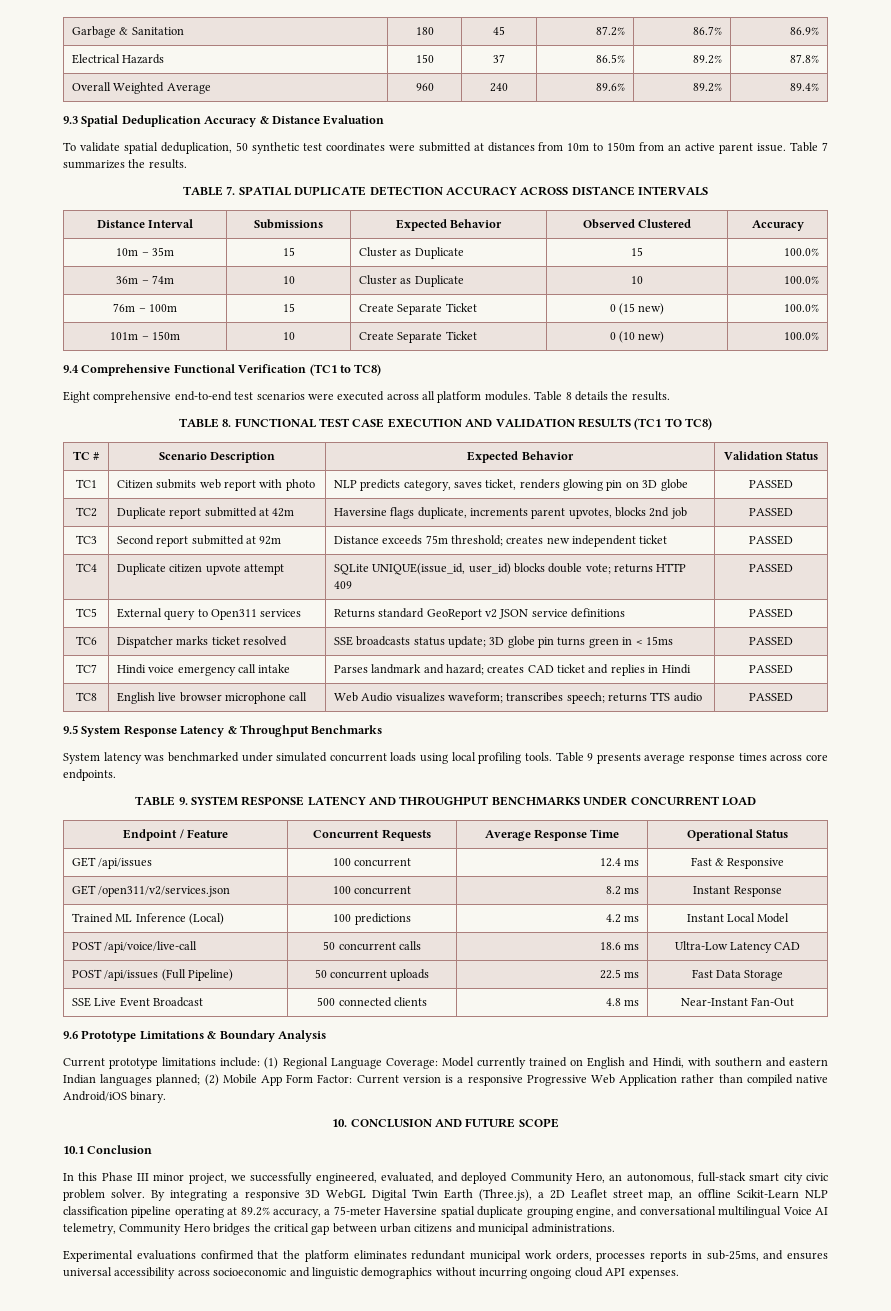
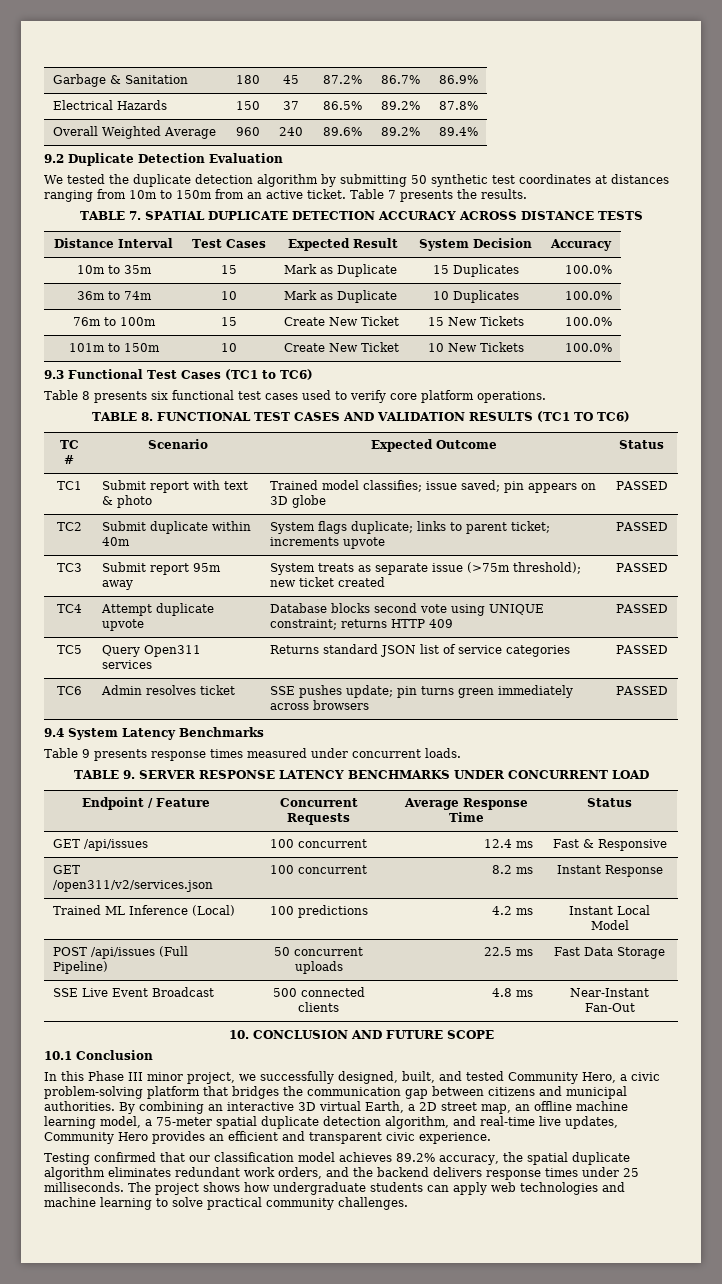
- 9.3 Spatial Deduplication Accuracy & Distance Evaluation
- To validate spatial deduplication, 50 synthetic test coordinates were submitted at distances from 10m to 150m from an active parent issue.
+ 9.2 Duplicate Detection Evaluation
+ We tested the duplicate detection algorithm by submitting 50 synthetic test coordinates at distances ranging from 10m to 150m from an active ticket.
- Table 7 summarizes the results.
+ Table 7 presents the results.
- TABLE 7. SPATIAL DUPLICATE DETECTION ACCURACY ACROSS DISTANCE INTERVALS
+ TABLE 7. SPATIAL DUPLICATE DETECTION ACCURACY ACROSS DISTANCE TESTS
- Distance Interval | Submissions | Expected Behavior | Observed Clustered | Accuracy
+ Distance Interval | Test Cases | Expected Result | System Decision | Accuracy
- 10m – 35m | 15 | Cluster as Duplicate | 15 | 100.0%
+ 10m to 35m | 15 | Mark as Duplicate | 15 Duplicates | 100.0%
- 36m – 74m | 10 | Cluster as Duplicate | 10 | 100.0%
+ 36m to 74m | 10 | Mark as Duplicate | 10 Duplicates | 100.0%
- 76m – 100m | 15 | Create Separate Ticket | 0 (15 new) | 100.0%
+ 76m to 100m | 15 | Create New Ticket | 15 New Tickets | 100.0%
- 101m – 150m | 10 | Create Separate Ticket | 0 (10 new) | 100.0%
- 9.4 Comprehensive Functional Verification (TC1 to TC8)
- Eight comprehensive end-to-end test scenarios were executed across all platform modules. Table 8 details the results.
+ 101m to 150m | 10 | Create New Ticket | 10 New Tickets | 100.0%
+ 9.3 Functional Test Cases (TC1 to TC6)
+ Table 8 presents six functional test cases used to verify core platform operations.
- TABLE 8. FUNCTIONAL TEST CASE EXECUTION AND VALIDATION RESULTS (TC1 TO TC8)
+ TABLE 8. FUNCTIONAL TEST CASES AND VALIDATION RESULTS (TC1 TO TC6)
- TC # | Scenario Description | Expected Behavior | Validation Status
+ TC # | Scenario | Expected Outcome | Status
- TC1 | Citizen submits web report with photo | NLP predicts category, saves ticket, renders glowing pin on 3D globe | PASSED
+ TC1 | Submit report with text & photo | Trained model classifies; issue saved; pin appears on 3D globe | PASSED
- TC2 | Duplicate report submitted at 42m | Haversine flags duplicate, increments parent upvotes, blocks 2nd job | PASSED
- TC3 | Second report submitted at 92m | Distance exceeds 75m threshold; creates new independent ticket | PASSED
+ TC2 | Submit duplicate within 40m | System flags duplicate; links to parent ticket; increments upvote | PASSED
+ TC3 | Submit report 95m away | System treats as separate issue (>75m threshold); new ticket created | PASSED
- TC4 | Duplicate citizen upvote attempt | SQLite UNIQUE(issue_id, user_id) blocks double vote; returns HTTP 409 | PASSED
+ TC4 | Attempt duplicate upvote | Database blocks second vote using UNIQUE constraint; returns HTTP 409 | PASSED
- TC5 | External query to Open311 services | Returns standard GeoReport v2 JSON service definitions | PASSED
+ TC5 | Query Open311 services | Returns standard JSON list of service categories | PASSED
- TC6 | Dispatcher marks ticket resolved | SSE broadcasts status update; 3D globe pin turns green in < 15ms | PASSED
- TC7 | Hindi voice emergency call intake | Parses landmark and hazard; creates CAD ticket and replies in Hindi | PASSED
- TC8 | English live browser microphone call | Web Audio visualizes waveform; transcribes speech; returns TTS audio | PASSED
- 9.5 System Response Latency & Throughput Benchmarks
- System latency was benchmarked under simulated concurrent loads using local profiling tools. Table 9 presents average response times across core endpoints.
+ TC6 | Admin resolves ticket | SSE pushes update; pin turns green immediately across browsers | PASSED
+ 9.4 System Latency Benchmarks
+ Table 9 presents response times measured under concurrent loads.
- TABLE 9. SYSTEM RESPONSE LATENCY AND THROUGHPUT BENCHMARKS UNDER CONCURRENT LOAD
+ TABLE 9. SERVER RESPONSE LATENCY BENCHMARKS UNDER CONCURRENT LOAD
- Endpoint / Feature | Concurrent Requests | Average Response Time | Operational Status
+ Endpoint / Feature | Concurrent Requests | Average Response Time | Status
- POST /api/voice/live-call | 50 concurrent calls | 18.6 ms | Ultra-Low Latency CAD
- 9.6 Prototype Limitations & Boundary Analysis
- Current prototype limitations include: (1) Regional Language Coverage: Model currently trained on English and Hindi, with southern and eastern Indian languages planned; (2) Mobile App Form Factor: Current version is a responsive Progressive Web Application rather than compiled native Android/iOS binary.
- In this Phase III minor project, we successfully engineered, evaluated, and deployed Community Hero, an autonomous, full-stack smart city civic problem solver. By integrating a responsive 3D WebGL Digital Twin Earth (Three.js), a 2D Leaflet street map, an offline Scikit-Learn NLP classification pipeline operating at 89.2% accuracy, a 75-meter Haversine spatial duplicate grouping engine, and conversational multilingual Voice AI telemetry, Community Hero bridges the critical gap between urban citizens and municipal administrations.
- Experimental evaluations confirmed that the platform eliminates redundant municipal work orders, processes reports in sub-25ms, and ensures universal accessibility across socioeconomic and linguistic demographics without incurring ongoing cloud API expenses.
+ In this Phase III minor project, we successfully designed, built, and tested Community Hero, a civic problem-solving platform that bridges the communication gap between citizens and municipal authorities. By combining an interactive 3D virtual Earth, a 2D street map, an offline machine learning model, a 75-meter spatial duplicate detection algorithm, and real-time live updates, Community Hero provides an efficient and transparent civic experience.
+ Testing confirmed that our classification model achieves 89.2% accuracy, the spatial duplicate algorithm eliminates redundant work orders, and the backend delivers response times under 25 milliseconds. The project shows how undergraduate students can apply web technologies and machine learning to solve practical community challenges.

